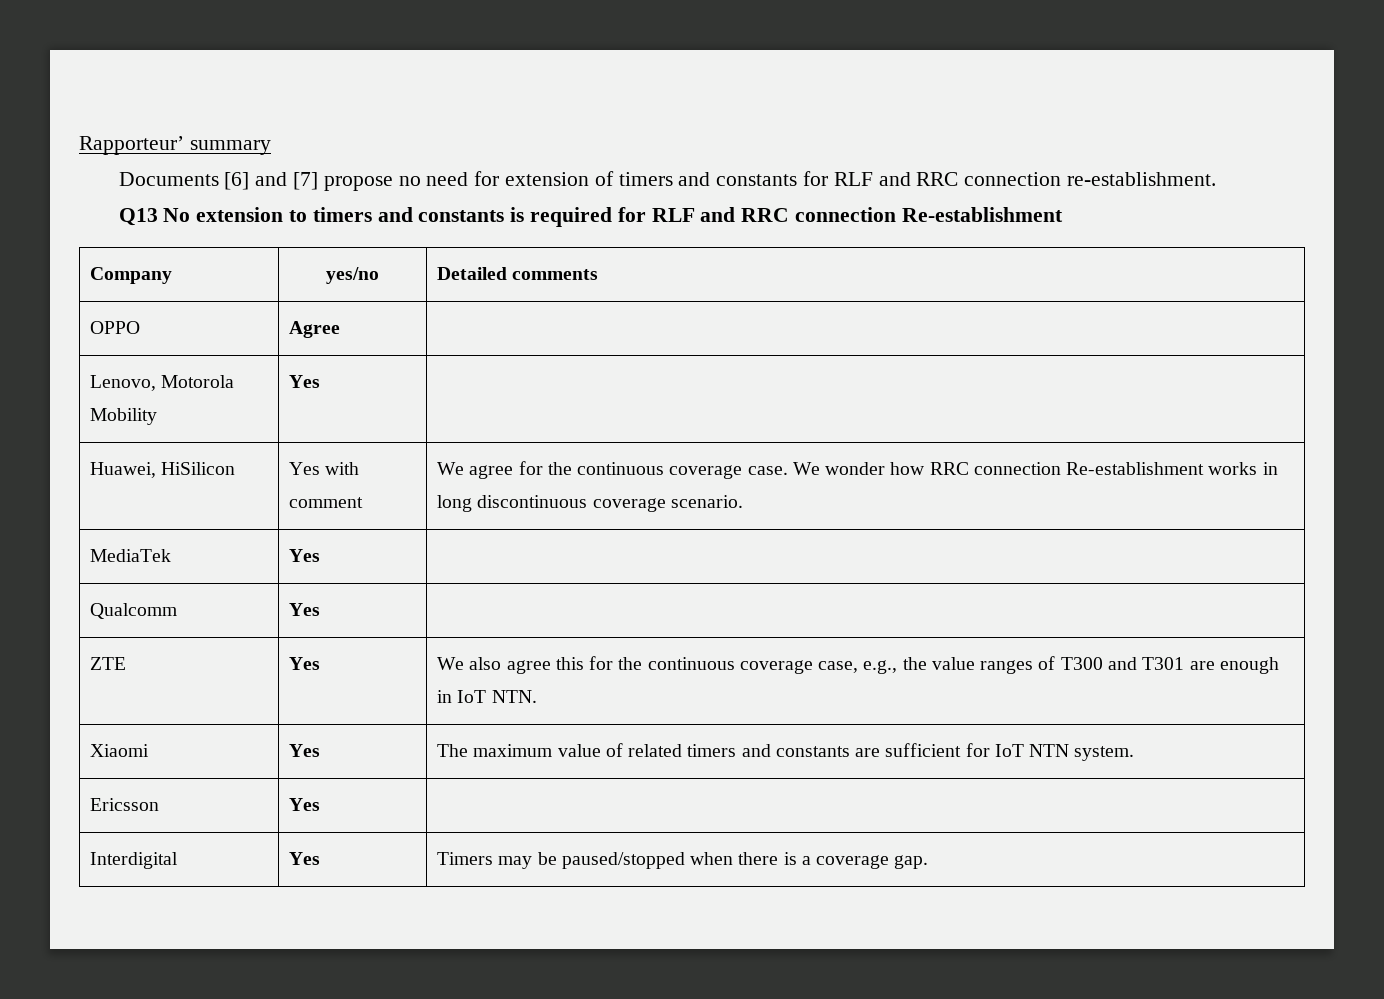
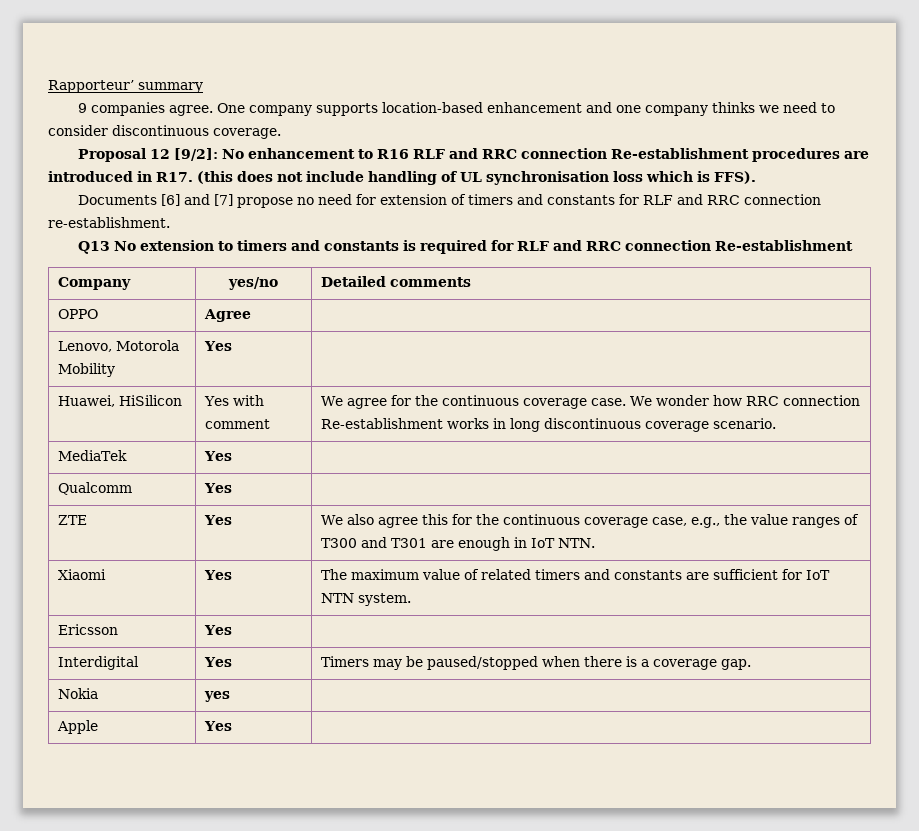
+ 9 companies agree. One company supports location-based enhancement and one company thinks we need to consider discontinuous coverage.
+ Proposal 12 [9/2]: No enhancement to R16 RLF and RRC connection Re-establishment procedures are introduced in R17. (this does not include handling of UL synchronisation loss which is FFS).
+ Nokia | yes |
+ Apple | Yes |

